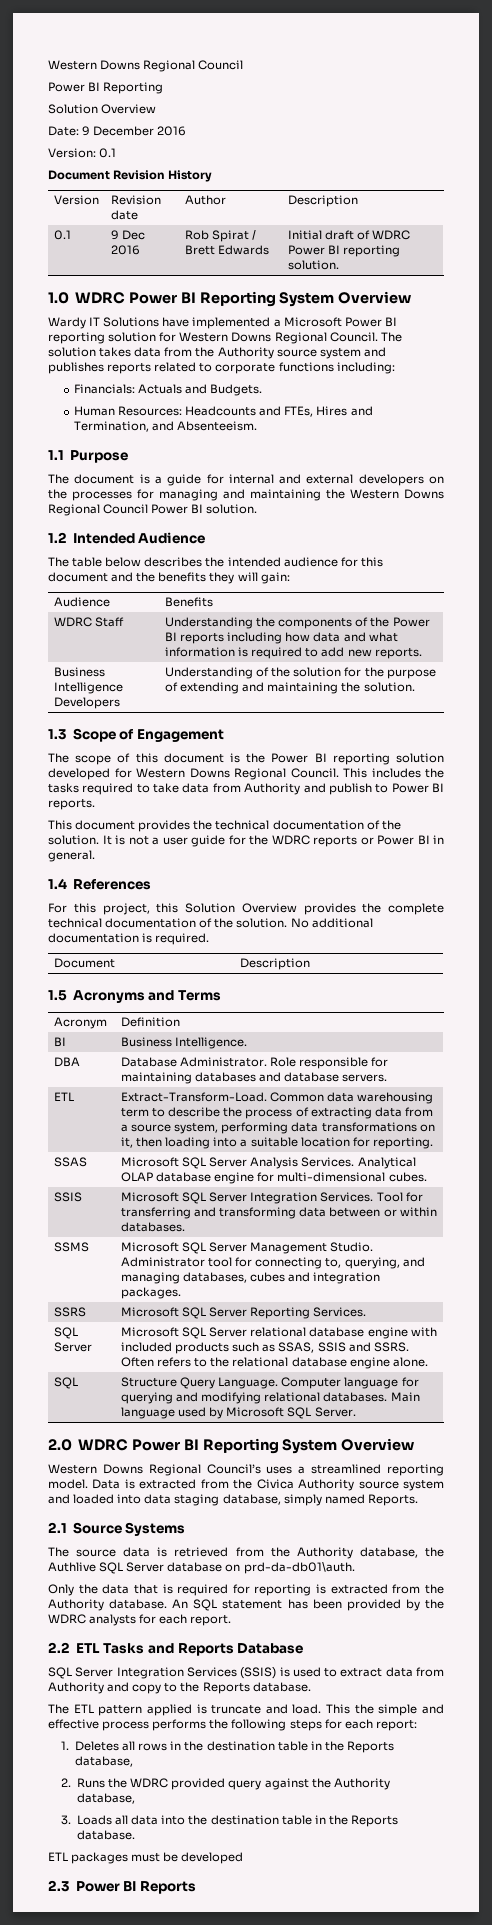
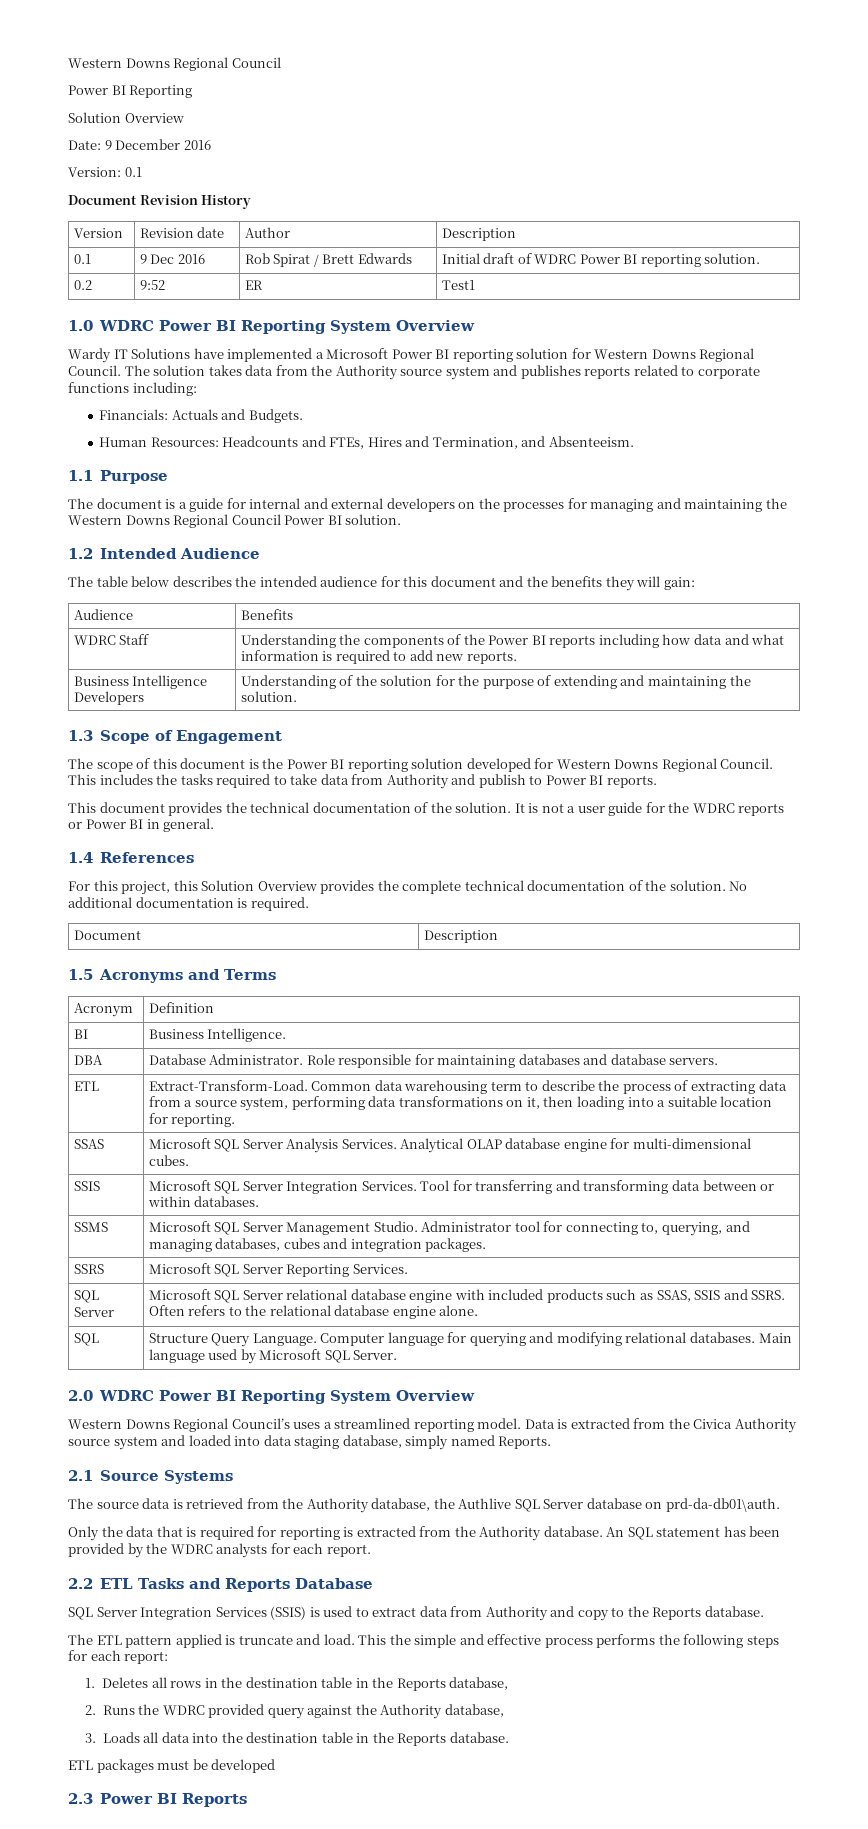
+ 0.2 | 9:52 | ER | Test1

